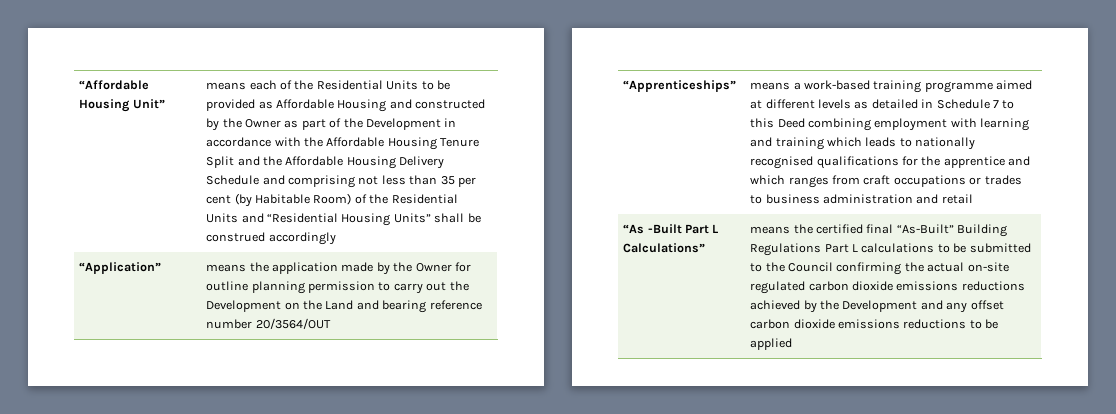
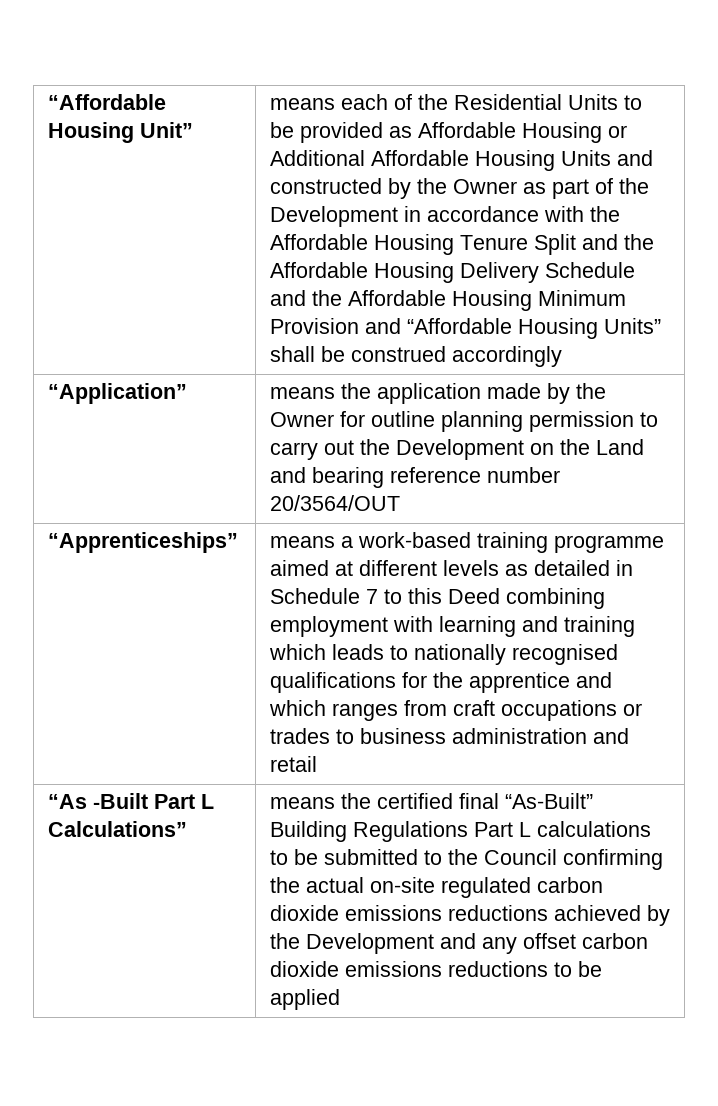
- means each of the Residential Units to be provided as Affordable Housing and constructed by the Owner as part of the Development in accordance with the Affordable Housing Tenure Split and the Affordable Housing Delivery Schedule and comprising not less than 35 per cent (by Habitable Room) of the Residential Units and “Residential Housing Units” shall be construed accordingly
+ means each of the Residential Units to be provided as Affordable Housing or Additional Affordable Housing Units and constructed by the Owner as part of the Development in accordance with the Affordable Housing Tenure Split and the Affordable Housing Delivery Schedule and the Affordable Housing Minimum Provision and “Affordable Housing Units” shall be construed accordingly

